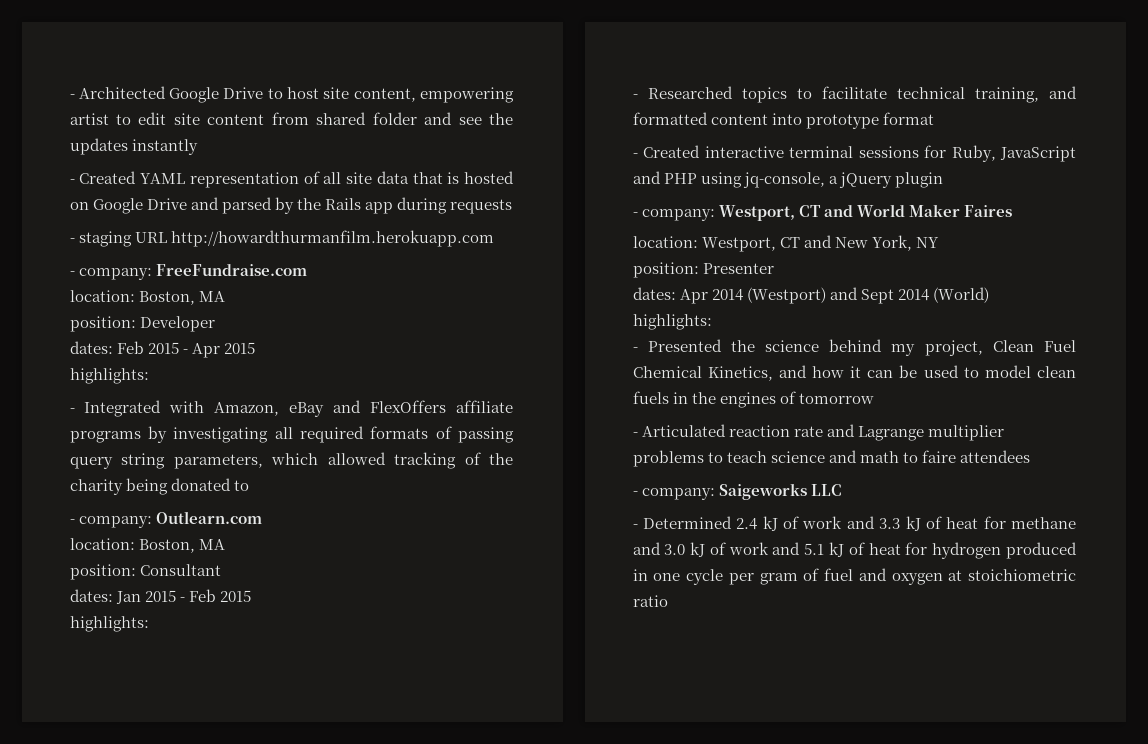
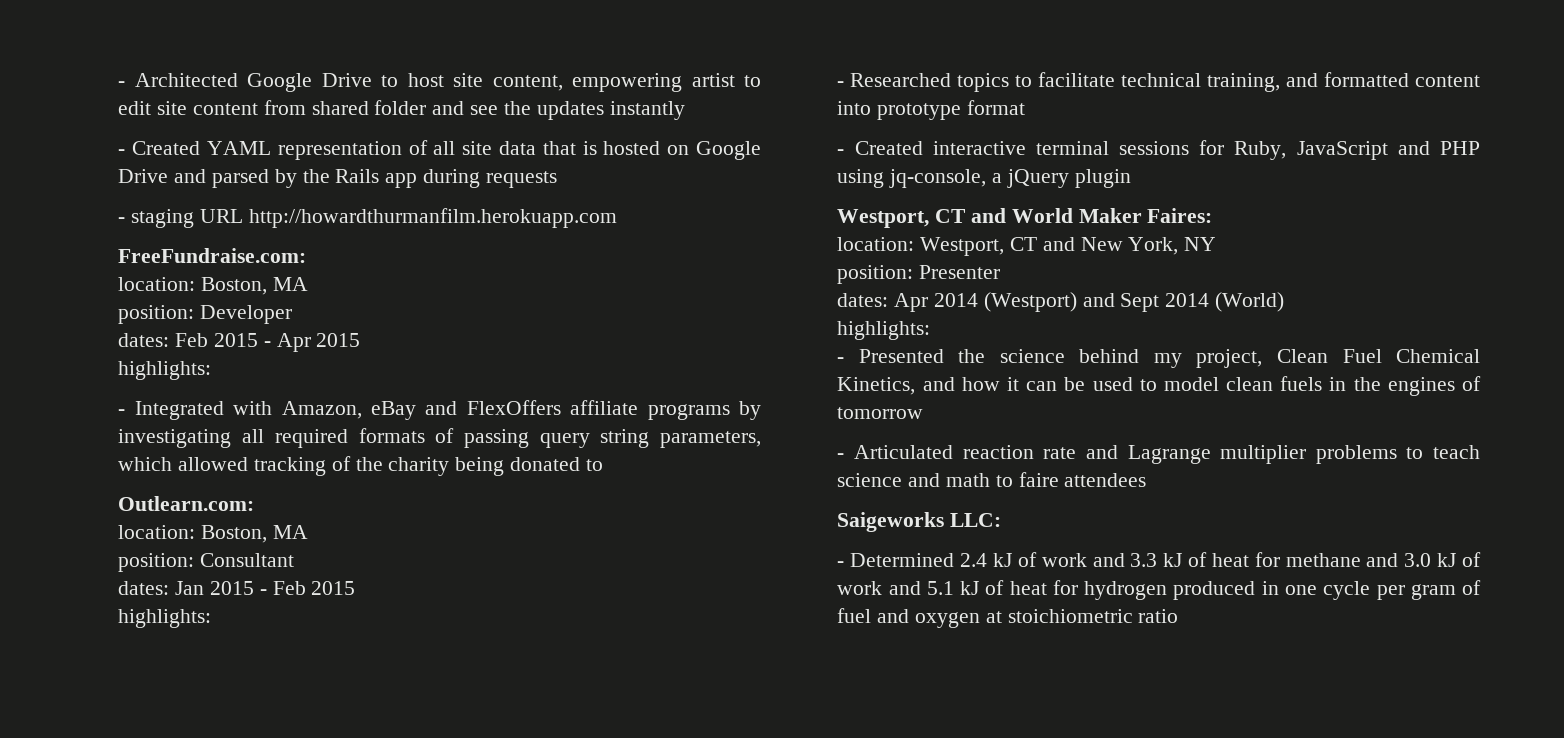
- - company: FreeFundraise.com
+ FreeFundraise.com:
- - company: Outlearn.com
+ Outlearn.com:
- - company: Westport, CT and World Maker Faires
+ Westport, CT and World Maker Faires:
- - company: Saigeworks LLC
+ Saigeworks LLC:

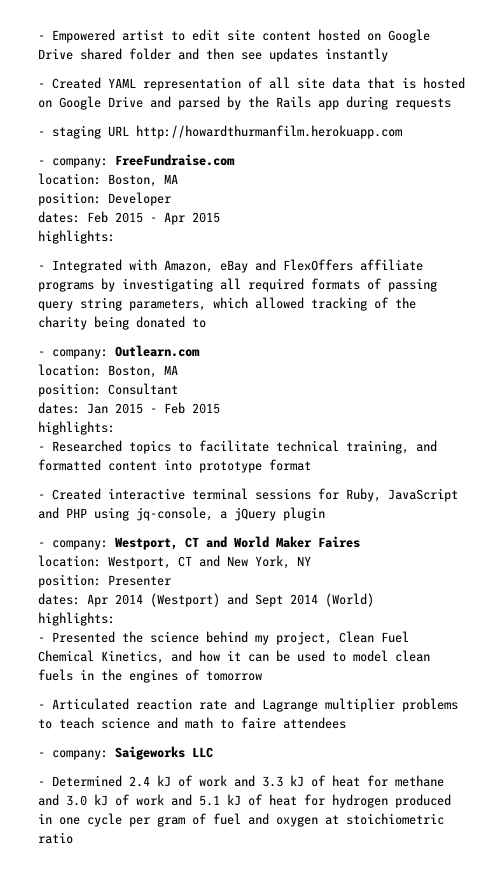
- - Architected Google Drive to host site content, empowering artist to edit site content from shared folder and see the updates instantly
+ - Empowered artist to edit site content hosted on Google Drive shared folder and then see updates instantly
- FreeFundraise.com:
+ - company: FreeFundraise.com
- Outlearn.com:
+ - company: Outlearn.com
- Westport, CT and World Maker Faires:
+ - company: Westport, CT and World Maker Faires
- Saigeworks LLC:
+ - company: Saigeworks LLC

